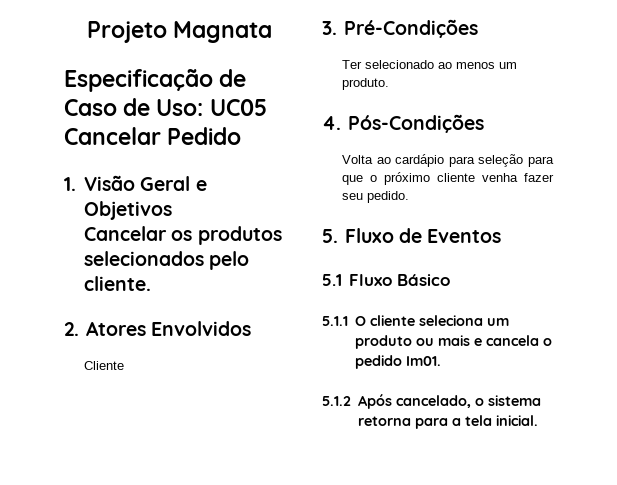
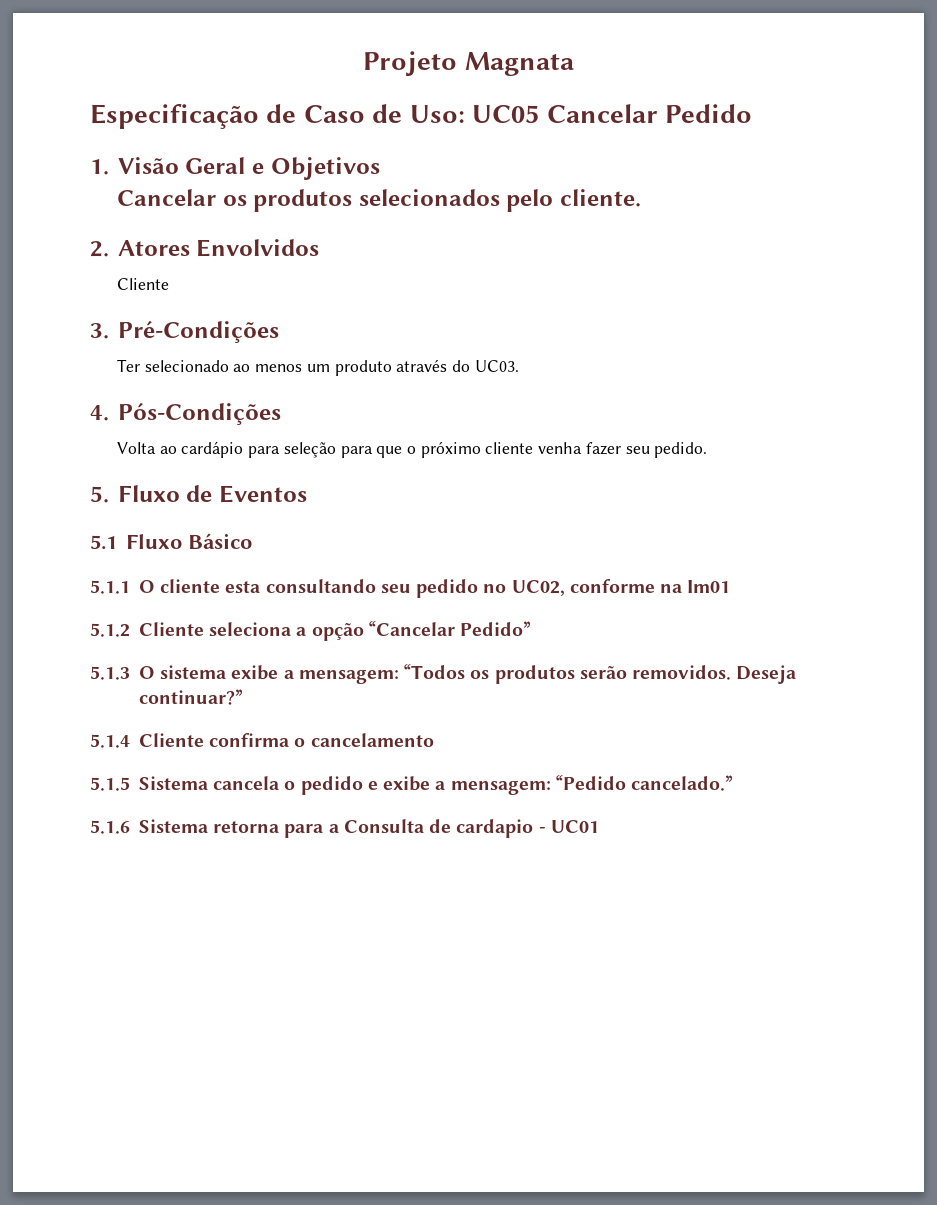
- Ter selecionado ao menos um produto.
+ Ter selecionado ao menos um produto através do UC03.
- 5.1.1 O cliente seleciona um produto ou mais e cancela o pedido Im01.
- 5.1.2 Após cancelado, o sistema retorna para a tela inicial.
+ 5.1.1 O cliente esta consultando seu pedido no UC02, conforme na Im01
+ 5.1.2 Cliente seleciona a opção “Cancelar Pedido”
+ 5.1.3 O sistema exibe a mensagem: “Todos os produtos serão removidos. Deseja continuar?”
+ 5.1.4 Cliente confirma o cancelamento
+ 5.1.5 Sistema cancela o pedido e exibe a mensagem: “Pedido cancelado.”
+ 5.1.6 Sistema retorna para a Consulta de cardapio - UC01

